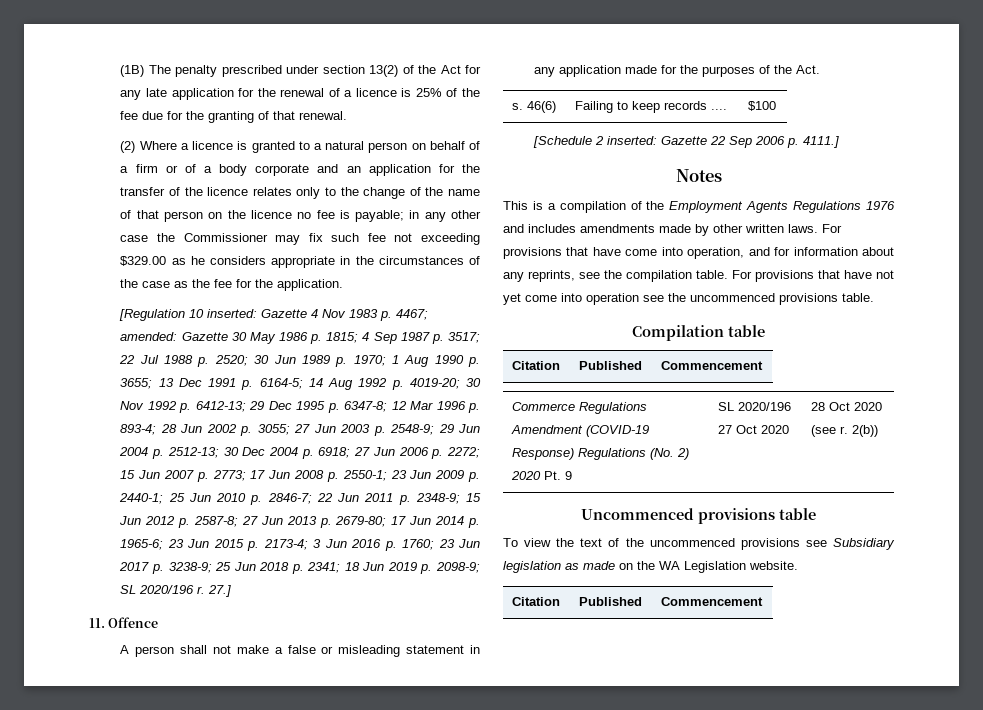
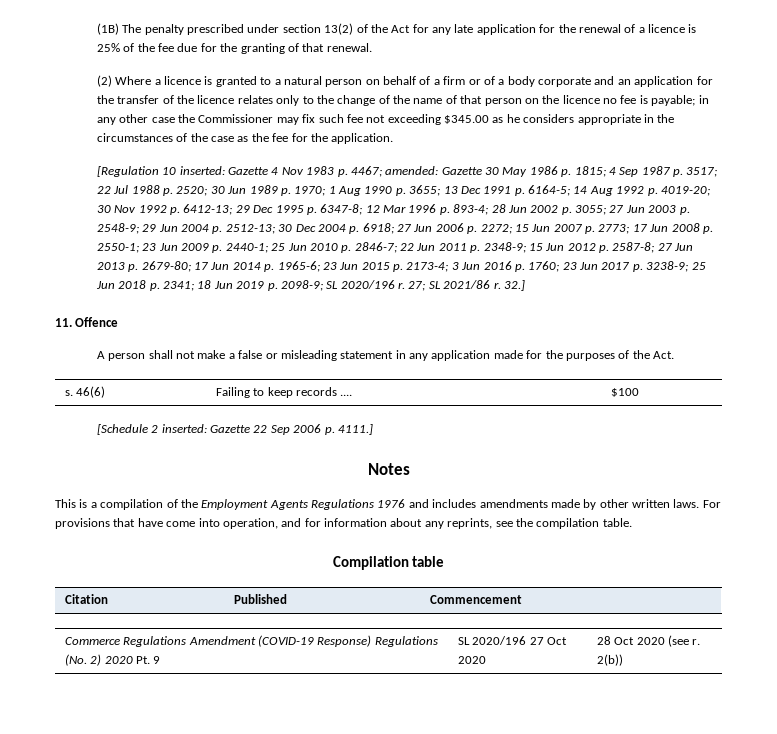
- in any other case the Commissioner may fix such fee not exceeding $329.00 as he considers appropriate in the circumstances of the case as the fee for the application.
+ in any other case the Commissioner may fix such fee not exceeding $345.00 as he considers appropriate in the circumstances of the case as the fee for the application.
- 27.]
+ 27; SL 2021/86 r. 32.]
- For provisions that have not yet come into operation see the uncommenced provisions table.
- Uncommenced provisions table
- To view the text of the uncommenced provisions see Subsidiary legislation as made on the WA Legislation website.
- Citation | Published | Commencement

